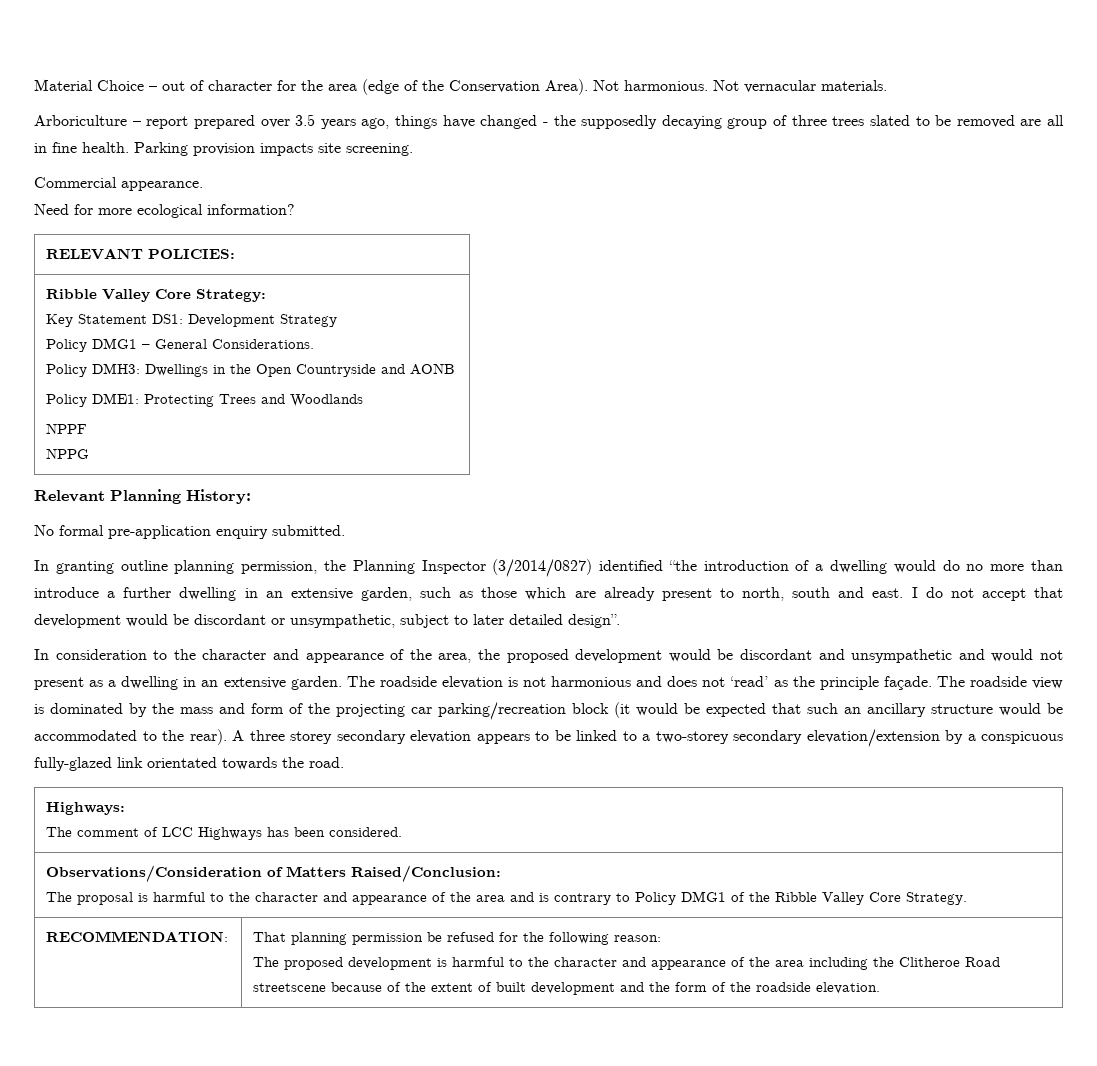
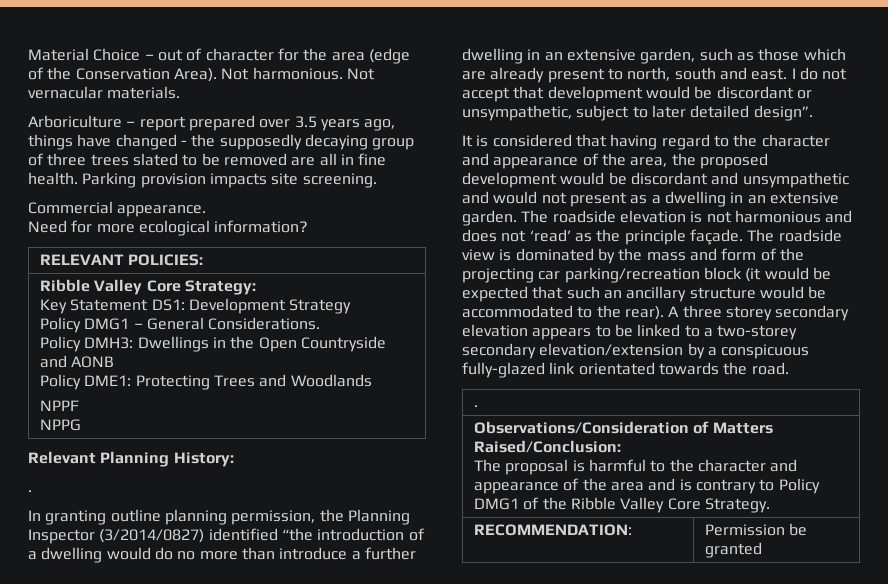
  Relevant Planning History:
- No formal pre-application enquiry submitted.
+ .
- In consideration to the character and appearance of the area, the proposed development would be discordant and unsympathetic and would not present as a dwelling in an extensive garden.
+ It is considered that having regard to the character and appearance of the area, the proposed development would be discordant and unsympathetic and would not present as a dwelling in an extensive garden.
  A three storey secondary elevation appears to be linked to a two-storey secondary elevation/extension by a conspicuous fully-glazed link orientated towards the road.
- Highways:
- The comment of LCC Highways has been considered.
+ .
- That planning permission be refused for the following reason:
- The proposed development is harmful to the character and appearance of the area including the Clitheroe Road streetscene because of the extent of built development and the form of the roadside elevation.
+ Permission be granted

